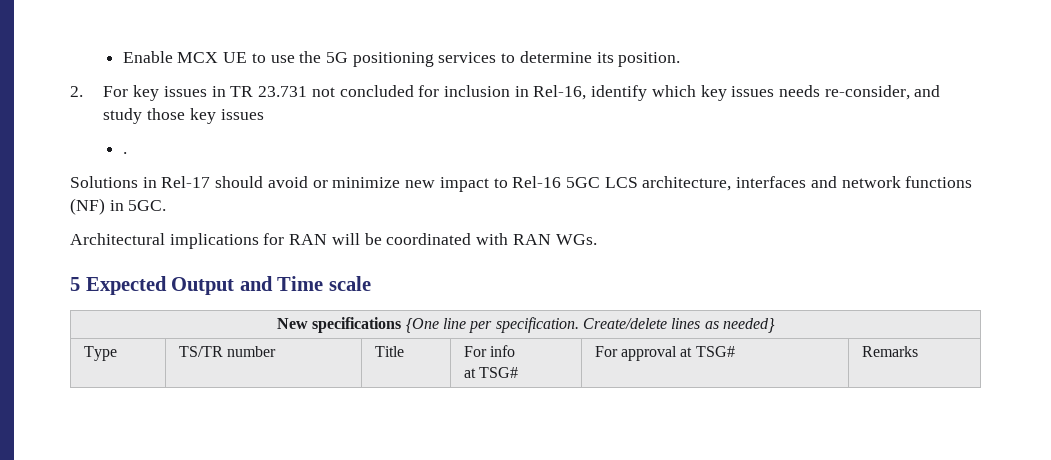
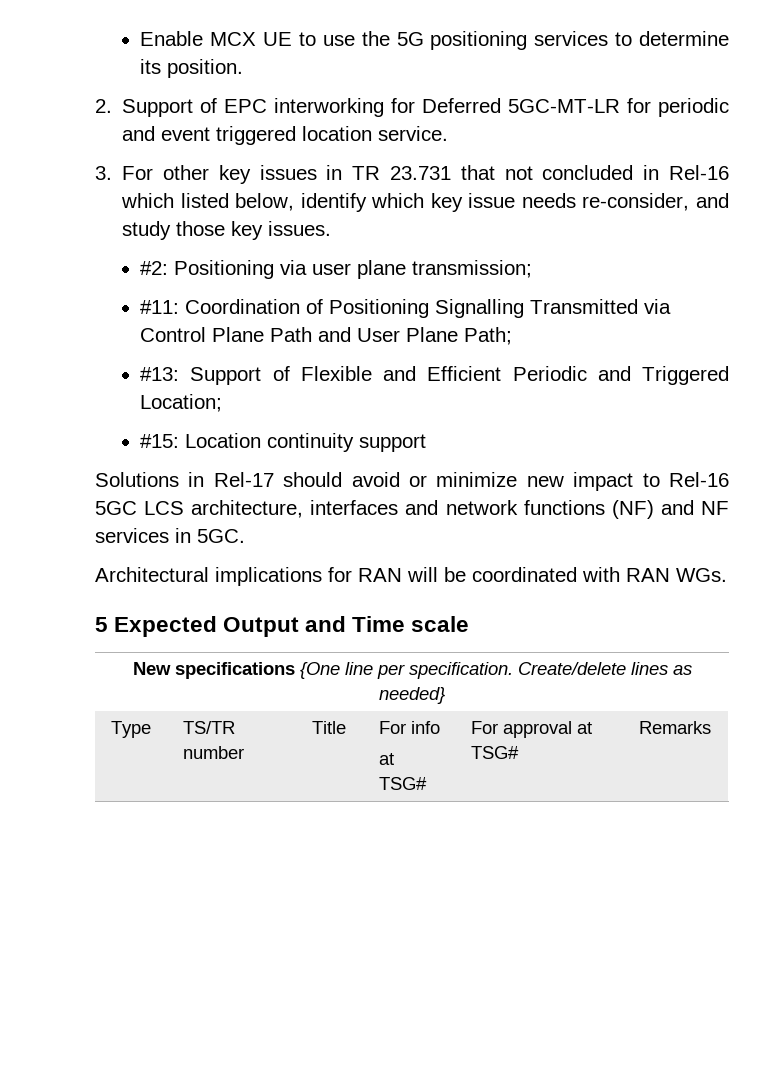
- 2. For key issues in TR 23.731 not concluded for inclusion in Rel-16, identify which key issues needs re-consider, and study those key issues
- .
+ 2. Support of EPC interworking for Deferred 5GC-MT-LR for periodic and event triggered location service.
+ 3. For other key issues in TR 23.731 that not concluded in Rel-16 which listed below, identify which key issue needs re-consider, and study those key issues.
+ #2: Positioning via user plane transmission;
+ #11: Coordination of Positioning Signalling Transmitted via Control Plane Path and User Plane Path;
+ #13: Support of Flexible and Efficient Periodic and Triggered Location;
+ #15: Location continuity support
- Solutions in Rel-17 should avoid or minimize new impact to Rel-16 5GC LCS architecture, interfaces and network functions (NF) in 5GC.
+ Solutions in Rel-17 should avoid or minimize new impact to Rel-16 5GC LCS architecture, interfaces and network functions (NF) and NF services in 5GC.

